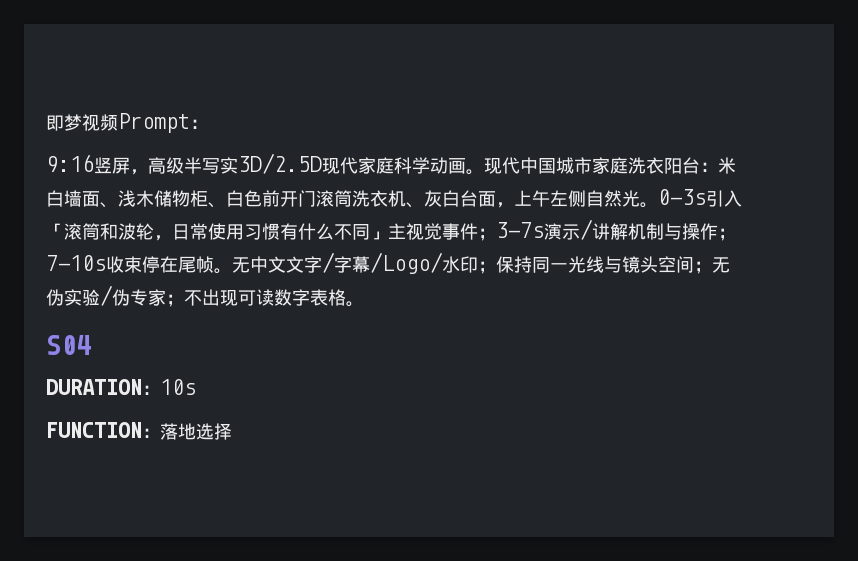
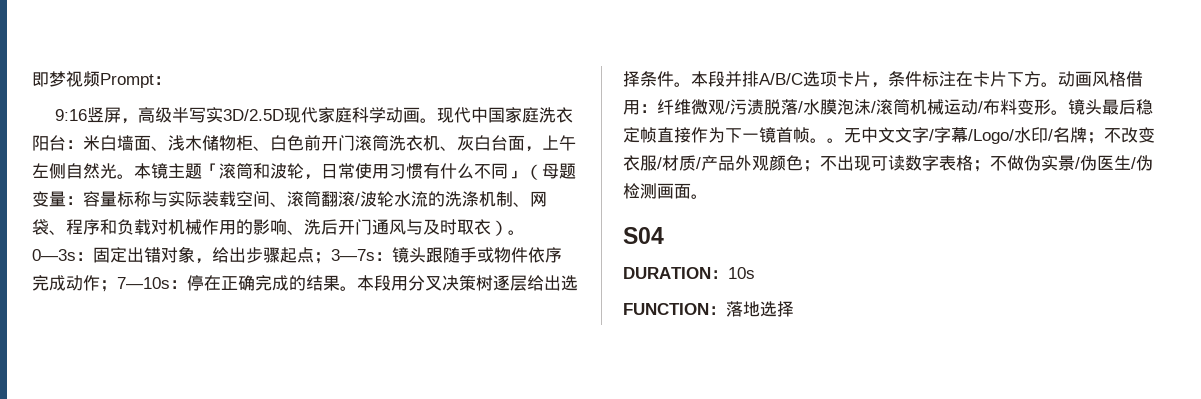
- 现代中国城市家庭洗衣阳台：米白墙面、浅木储物柜、白色前开门滚筒洗衣机、灰白台面，上午左侧自然光。
+ 现代中国家庭洗衣阳台：米白墙面、浅木储物柜、白色前开门滚筒洗衣机、灰白台面，上午左侧自然光。
- 0—3s引入「滚筒和波轮，日常使用习惯有什么不同」主视觉事件；3—7s演示/讲解机制与操作；7—10s收束停在尾帧。
+ 本镜主题「滚筒和波轮，日常使用习惯有什么不同」（母题变量：容量标称与实际装载空间、滚筒翻滚/波轮水流的洗涤机制、网袋、程序和负载对机械作用的影响、洗后开门通风与及时取衣）。0—3s：固定出错对象，给出步骤起点；3—7s：镜头跟随手或物件依序完成动作；7—10s：停在正确完成的结果。本段用分叉决策树逐层给出选择条件。本段并排A/B/C选项卡片，条件标注在卡片下方。动画风格借用：纤维微观/污渍脱落/水膜泡沫/滚筒机械运动/布料变形。镜头最后稳定帧直接作为下一镜首帧。。
- 无中文文字/字幕/Logo/水印；保持同一光线与镜头空间；无伪实验/伪专家；不出现可读数字表格。
+ 无中文文字/字幕/Logo/水印/名牌；不改变衣服/材质/产品外观颜色；不出现可读数字表格；不做伪实景/伪医生/伪检测画面。

